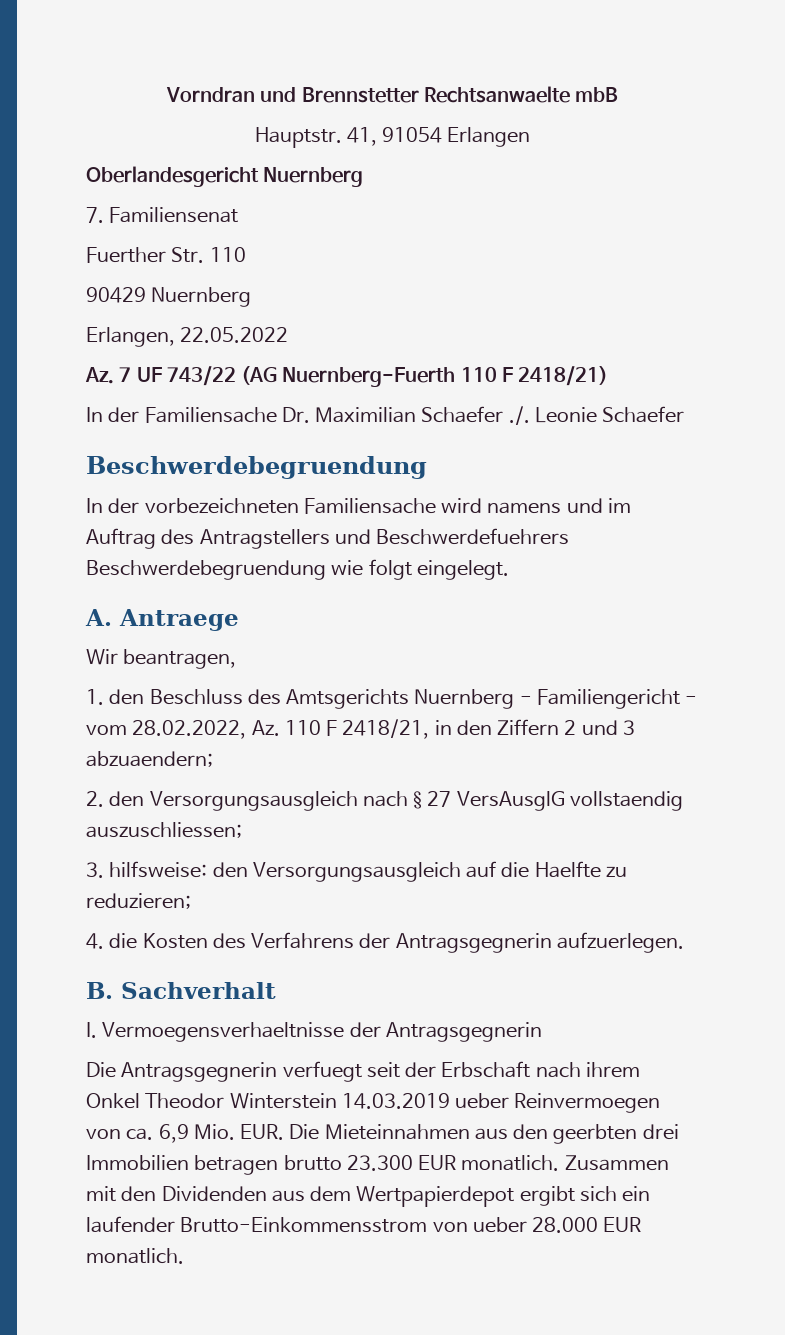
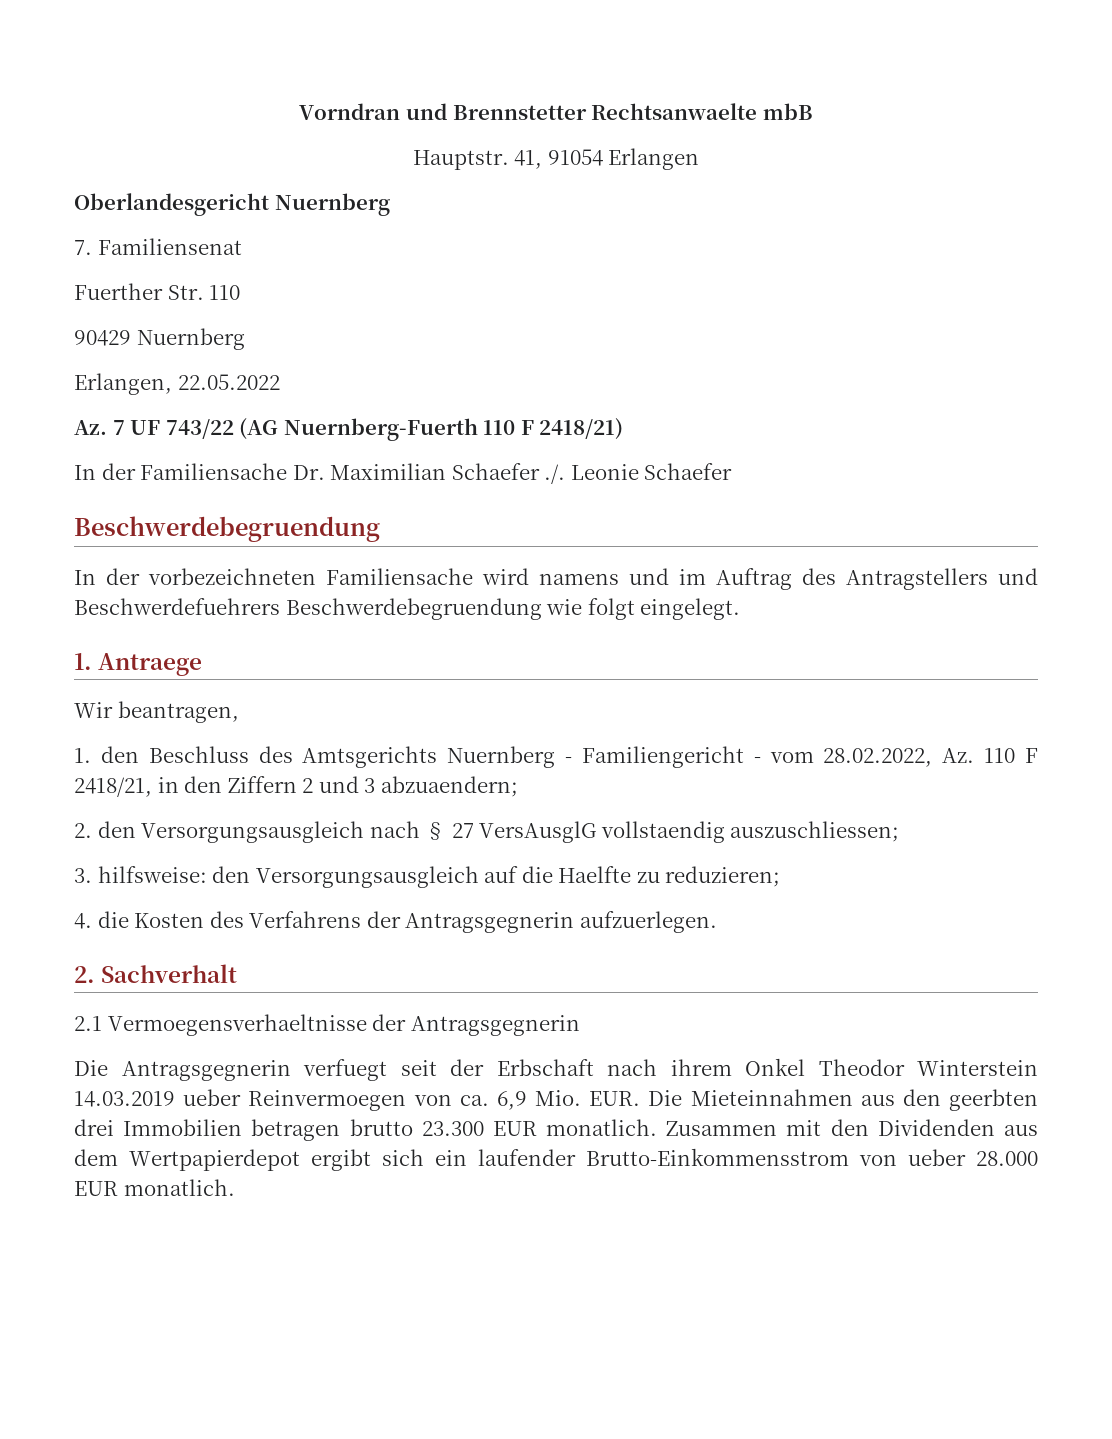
- A. Antraege
+ 1. Antraege
- B. Sachverhalt
+ 2. Sachverhalt
- I. Vermoegensverhaeltnisse der Antragsgegnerin
+ 2.1 Vermoegensverhaeltnisse der Antragsgegnerin

